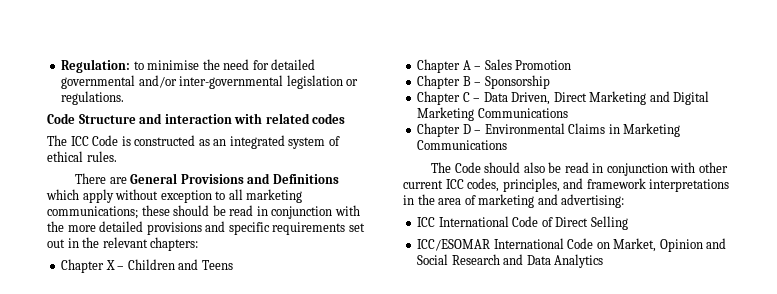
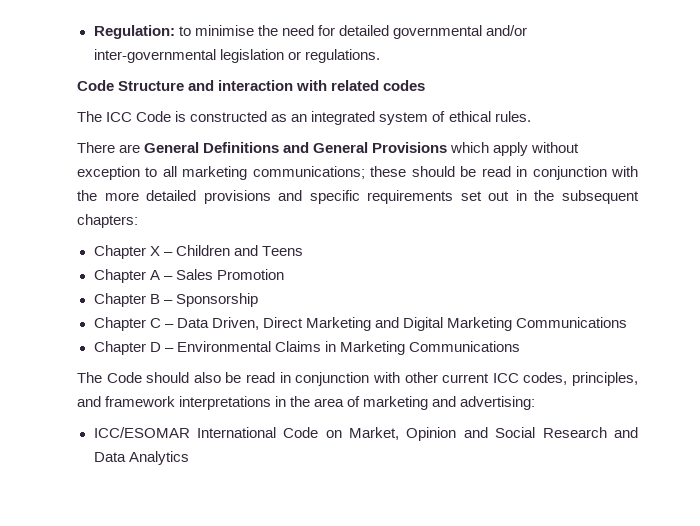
- There are General Provisions and Definitions which apply without exception to all marketing communications; these should be read in conjunction with the more detailed provisions and specific requirements set out in the relevant chapters:
+ There are General Definitions and General Provisions which apply without exception to all marketing communications; these should be read in conjunction with the more detailed provisions and specific requirements set out in the subsequent chapters:
- ICC International Code of Direct Selling

